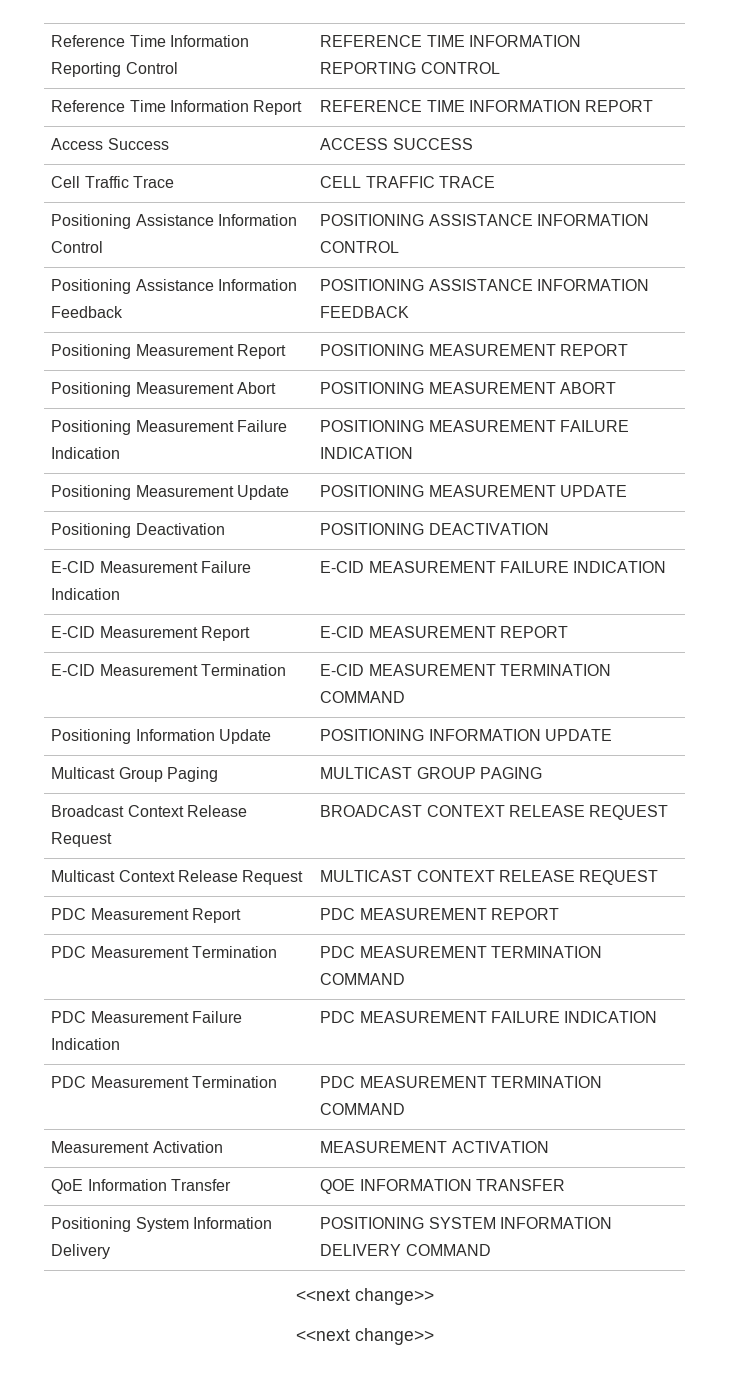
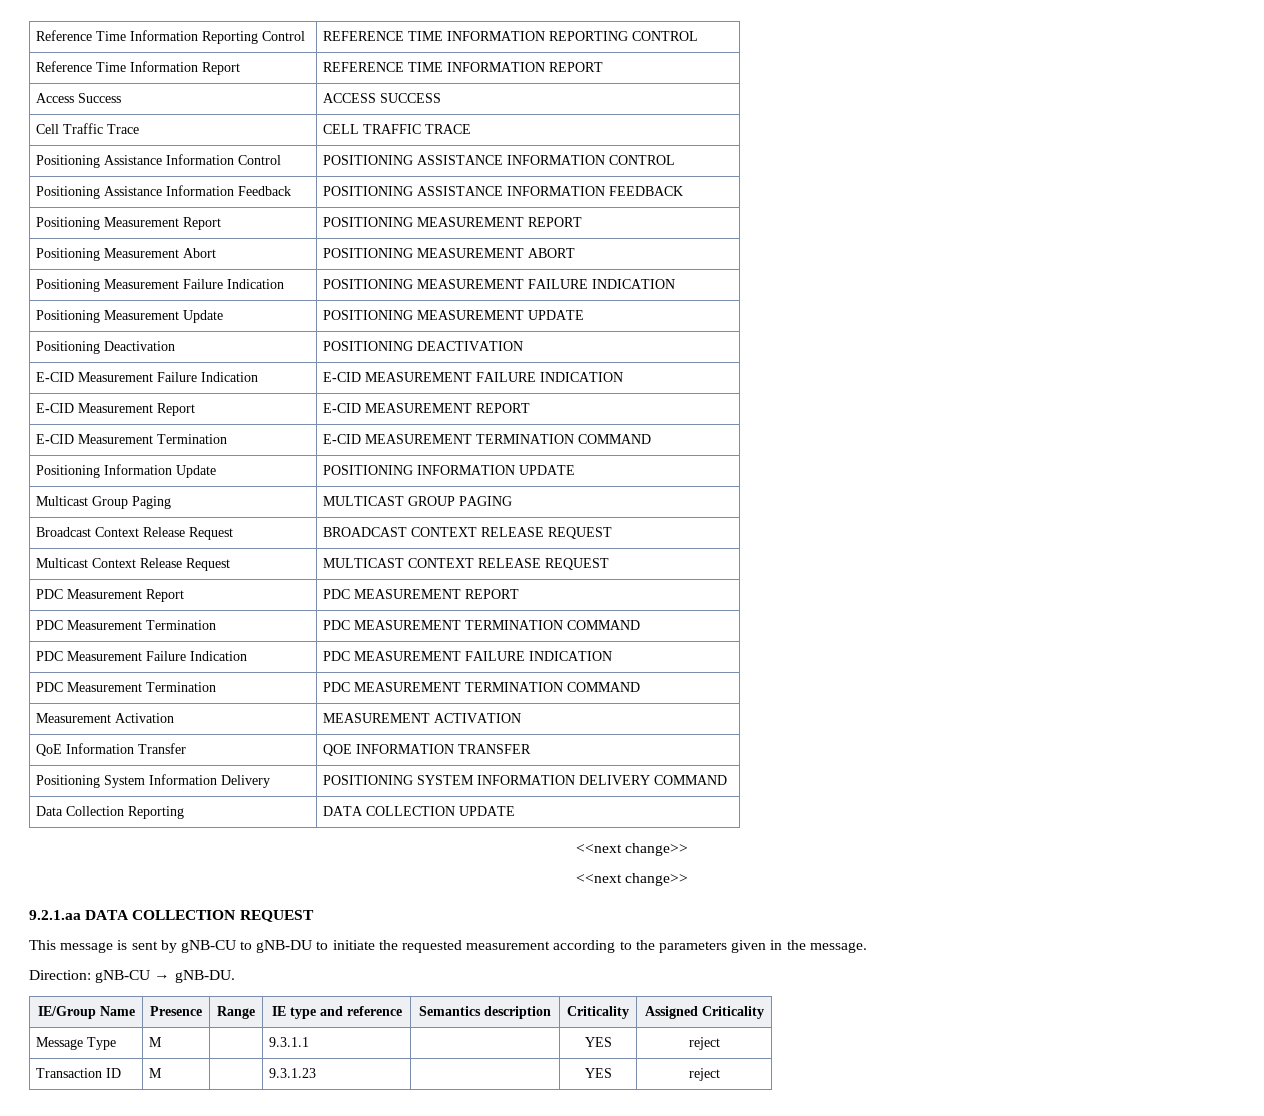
  Positioning System Information Delivery | POSITIONING SYSTEM INFORMATION DELIVERY COMMAND
+ Data Collection Reporting | DATA COLLECTION UPDATE
  <<next change>>
  <<next change>>
+ 9.2.1.aa DATA COLLECTION REQUEST
+ This message is sent by gNB-CU to gNB-DU to initiate the requested measurement according to the parameters given in the message.
+ Direction: gNB-CU → gNB-DU.
+ IE/Group Name | Presence | Range | IE type and reference | Semantics description | Criticality | Assigned Criticality
+ Message Type | M | | 9.3.1.1 | | YES | reject
+ Transaction ID | M | | 9.3.1.23 | | YES | reject

